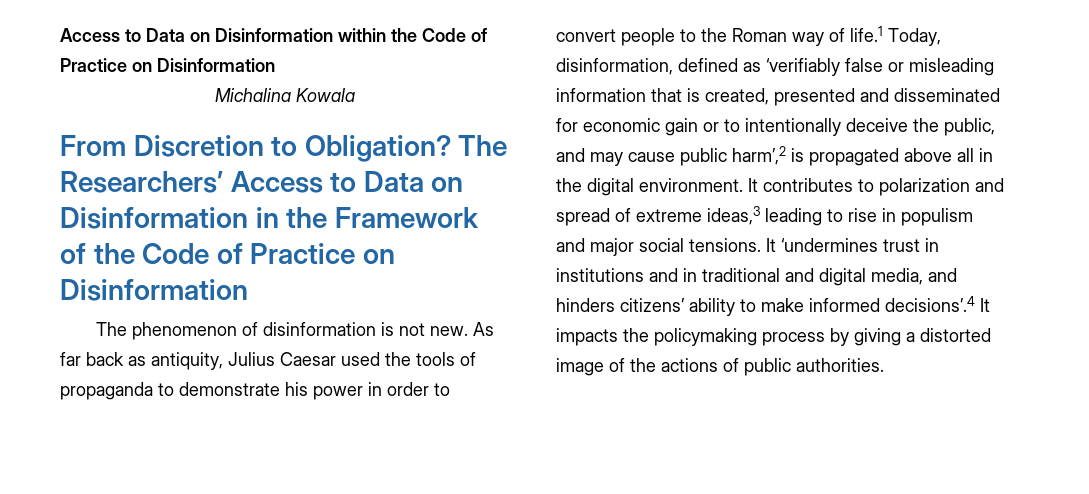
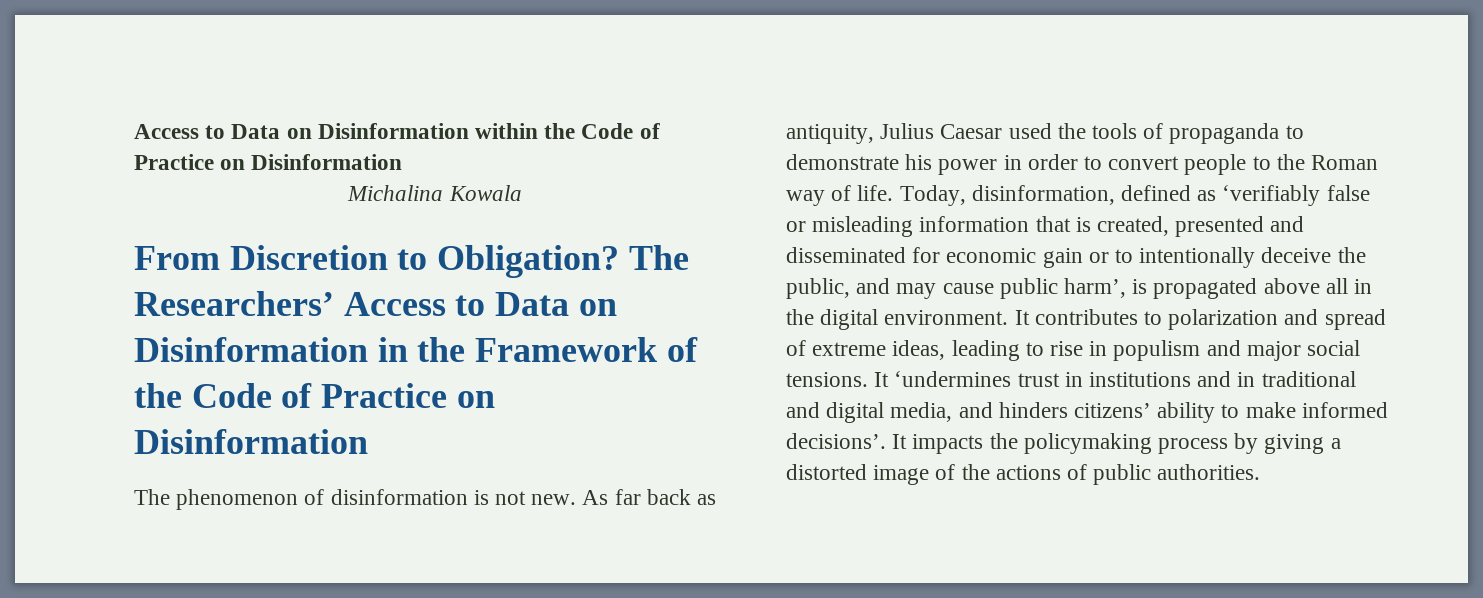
- As far back as antiquity, Julius Caesar used the tools of propaganda to demonstrate his power in order to convert people to the Roman way of life.1 Today, disinformation, defined as ‘verifiably false or misleading information that is created, presented and disseminated for economic gain or to intentionally deceive the public, and may cause public harm’,2 is propagated above all in the digital environment.
+ As far back as antiquity, Julius Caesar used the tools of propaganda to demonstrate his power in order to convert people to the Roman way of life. Today, disinformation, defined as ‘verifiably false or misleading information that is created, presented and disseminated for economic gain or to intentionally deceive the public, and may cause public harm’, is propagated above all in the digital environment.
- It contributes to polarization and spread of extreme ideas,3 leading to rise in populism and major social tensions.
+ It contributes to polarization and spread of extreme ideas, leading to rise in populism and major social tensions.
- It ‘undermines trust in institutions and in traditional and digital media, and hinders citizens’ ability to make informed decisions’.4 It impacts the policymaking process by giving a distorted image of the actions of public authorities.
+ It ‘undermines trust in institutions and in traditional and digital media, and hinders citizens’ ability to make informed decisions’. It impacts the policymaking process by giving a distorted image of the actions of public authorities.

